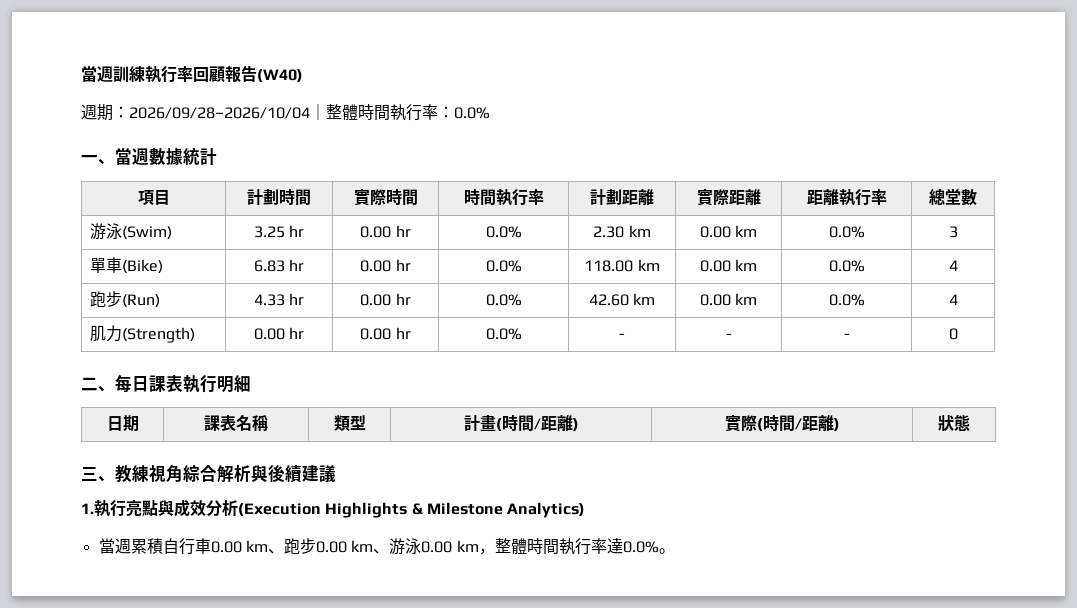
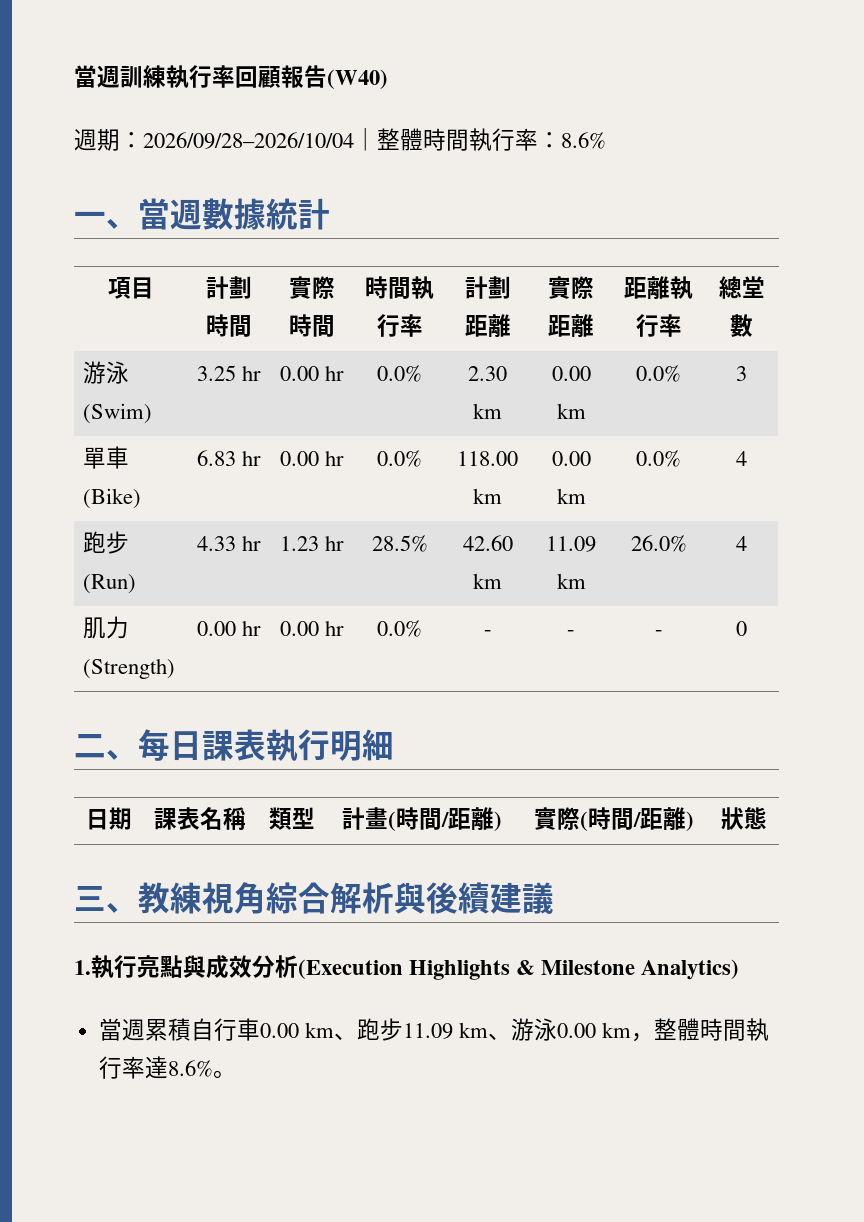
- 週期：2026/09/28–2026/10/04｜整體時間執行率：0.0%
+ 週期：2026/09/28–2026/10/04｜整體時間執行率：8.6%
- 跑步(Run) | 4.33 hr | 0.00 hr | 0.0% | 42.60 km | 0.00 km | 0.0% | 4
+ 跑步(Run) | 4.33 hr | 1.23 hr | 28.5% | 42.60 km | 11.09 km | 26.0% | 4
- 當週累積自行車0.00 km、跑步0.00 km、游泳0.00 km，整體時間執行率達0.0%。
+ 當週累積自行車0.00 km、跑步11.09 km、游泳0.00 km，整體時間執行率達8.6%。

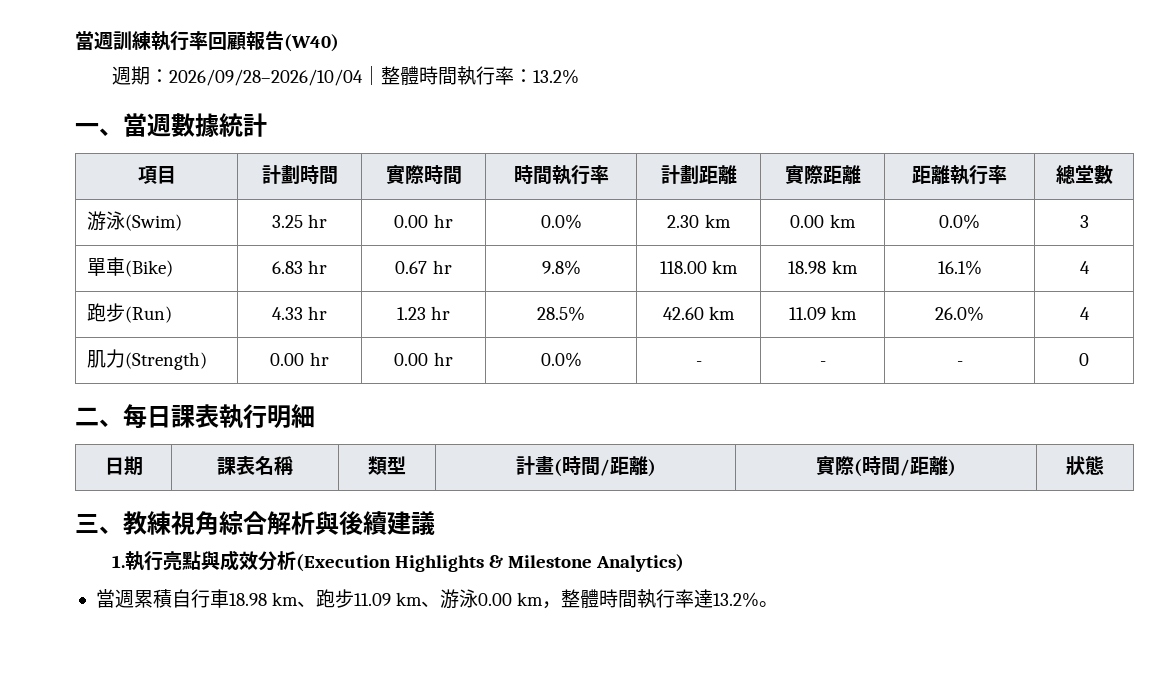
- 週期：2026/09/28–2026/10/04｜整體時間執行率：8.6%
+ 週期：2026/09/28–2026/10/04｜整體時間執行率：13.2%
- 單車(Bike) | 6.83 hr | 0.00 hr | 0.0% | 118.00 km | 0.00 km | 0.0% | 4
+ 單車(Bike) | 6.83 hr | 0.67 hr | 9.8% | 118.00 km | 18.98 km | 16.1% | 4
- 當週累積自行車0.00 km、跑步11.09 km、游泳0.00 km，整體時間執行率達8.6%。
+ 當週累積自行車18.98 km、跑步11.09 km、游泳0.00 km，整體時間執行率達13.2%。

